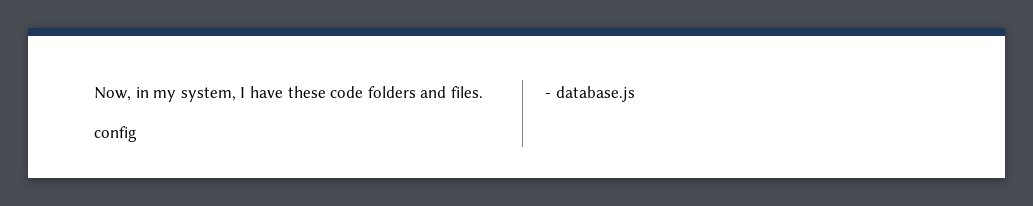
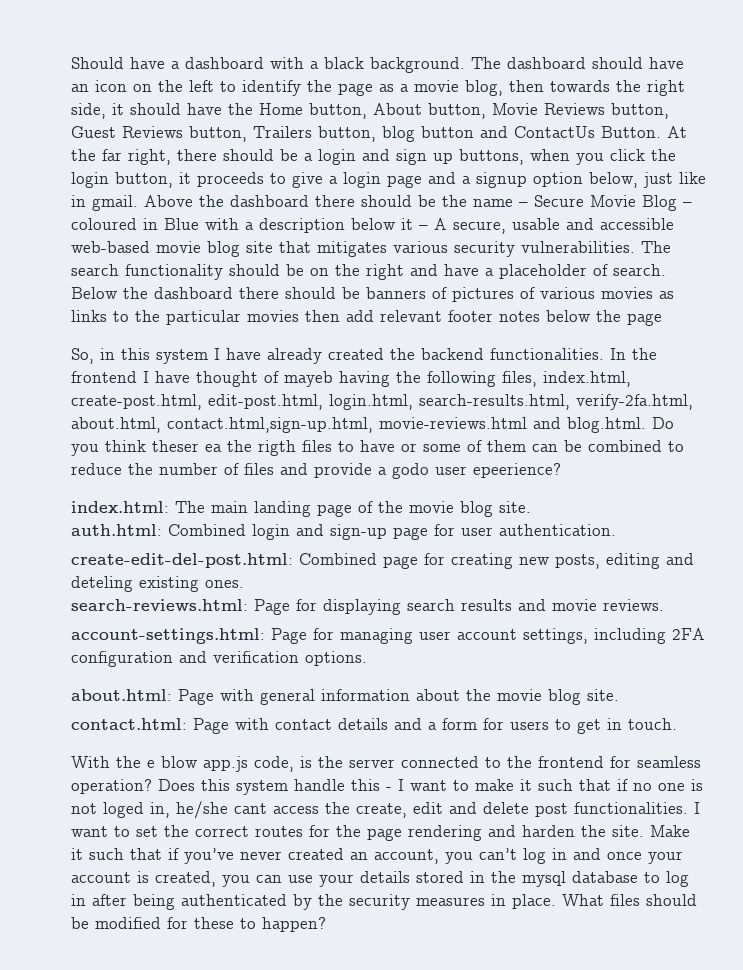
- Now, in my system, I have these code folders and files.
- config
- - database.js
+ Should have a dashboard with a black background. The dashboard should have an icon on the left to identify the page as a movie blog, then towards the right side, it should have the Home button, About button, Movie Reviews button, Guest Reviews button, Trailers button, blog button and ContactUs Button. At the far right, there should be a login and sign up buttons, when you click the login button, it proceeds to give a login page and a signup option below, just like in gmail. Above the dashboard there should be the name – Secure Movie Blog – coloured in Blue with a description below it – A secure, usable and accessible web-based movie blog site that mitigates various security vulnerabilities. The search functionality should be on the right and have a placeholder of search. Below the dashboard there should be banners of pictures of various movies as links to the particular movies then add relevant footer notes below the page
+ So, in this system I have already created the backend functionalities. In the frontend I have thought of mayeb having the following files, index.html, create-post.html, edit-post.html, login.html, search-results.html, verify-2fa.html, about.html, contact.html,sign-up.html, movie-reviews.html and blog.html. Do you think theser ea the rigth files to have or some of them can be combined to reduce the number of files and provide a godo user epeerience?
+ index.html: The main landing page of the movie blog site.
+ auth.html: Combined login and sign-up page for user authentication.
+ create-edit-del-post.html: Combined page for creating new posts, editing and deteling existing ones.
+ search-reviews.html: Page for displaying search results and movie reviews.
+ account-settings.html: Page for managing user account settings, including 2FA configuration and verification options.
+ about.html: Page with general information about the movie blog site.
+ contact.html: Page with contact details and a form for users to get in touch.
+ With the e blow app.js code, is the server connected to the frontend for seamless operation? Does this system handle this - I want to make it such that if no one is not loged in, he/she cant access the create, edit and delete post functionalities. I want to set the correct routes for the page rendering and harden the site. Make it such that if you’ve never created an account, you can’t log in and once your account is created, you can use your details stored in the mysql database to log in after being authenticated by the security measures in place. What files should be modified for these to happen?

